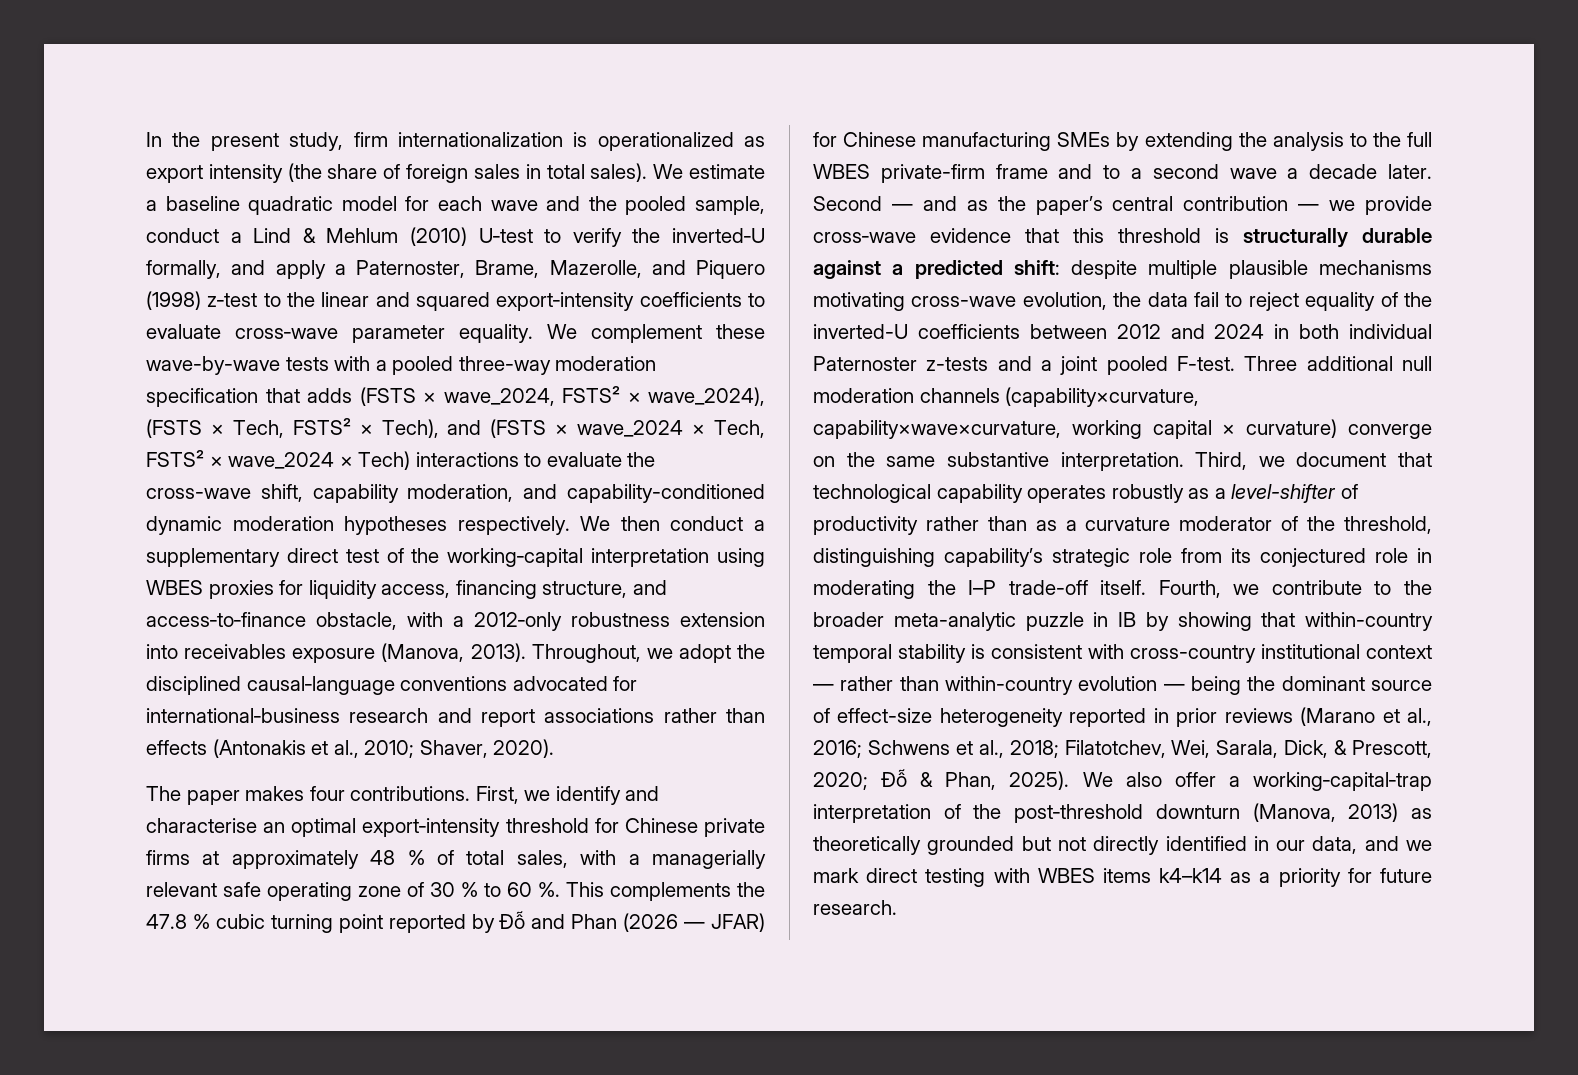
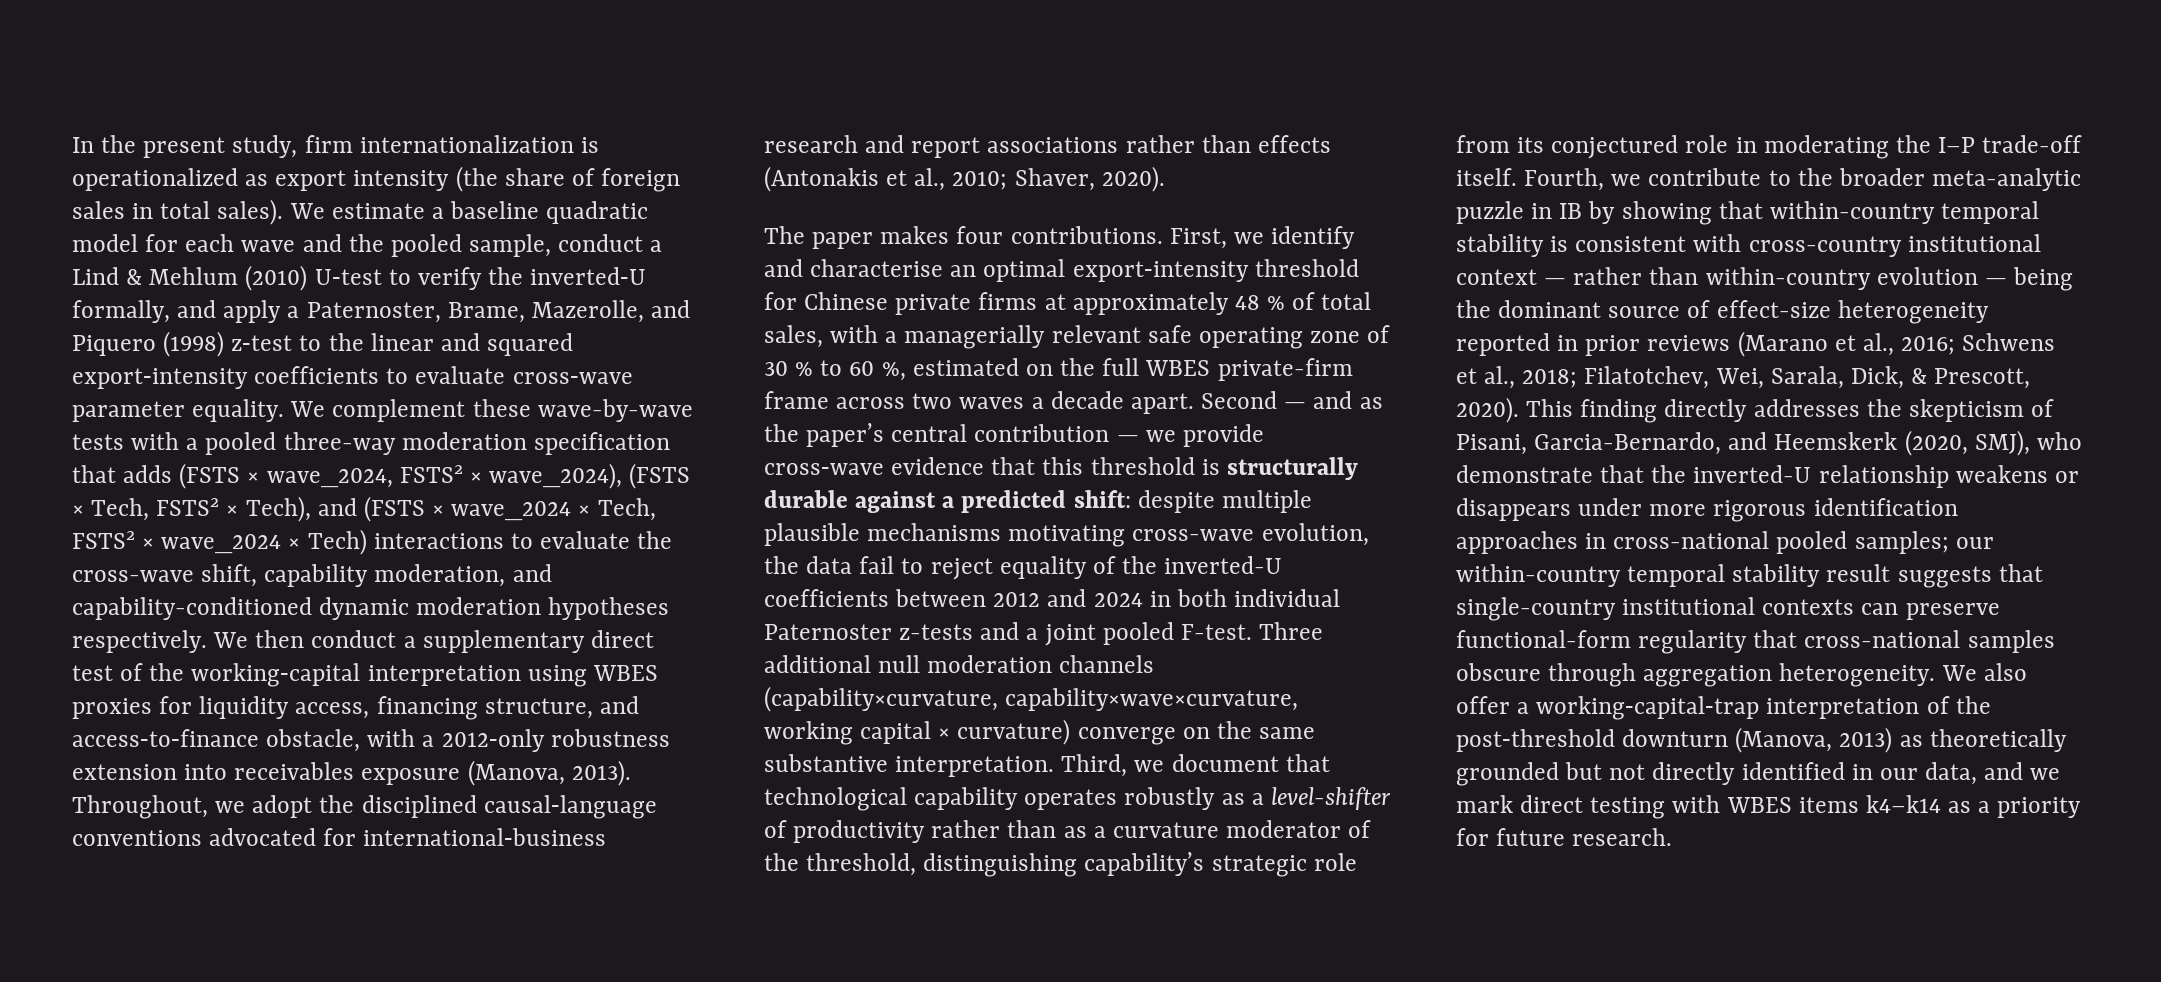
- First, we identify and characterise an optimal export‑intensity threshold for Chinese private firms at approximately 48 % of total sales, with a managerially relevant safe operating zone of 30 % to 60 %. This complements the 47.8 % cubic turning point reported by Đỗ and Phan (2026 — JFAR) for Chinese manufacturing SMEs by extending the analysis to the full WBES private-firm frame and to a second wave a decade later.
+ First, we identify and characterise an optimal export‑intensity threshold for Chinese private firms at approximately 48 % of total sales, with a managerially relevant safe operating zone of 30 % to 60 %, estimated on the full WBES private-firm frame across two waves a decade apart.
- Fourth, we contribute to the broader meta-analytic puzzle in IB by showing that within-country temporal stability is consistent with cross-country institutional context — rather than within-country evolution — being the dominant source of effect-size heterogeneity reported in prior reviews (Marano et al., 2016; Schwens et al., 2018; Filatotchev, Wei, Sarala, Dick, & Prescott, 2020; Đỗ & Phan, 2025).
+ Fourth, we contribute to the broader meta-analytic puzzle in IB by showing that within-country temporal stability is consistent with cross-country institutional context — rather than within-country evolution — being the dominant source of effect-size heterogeneity reported in prior reviews (Marano et al., 2016; Schwens et al., 2018; Filatotchev, Wei, Sarala, Dick, & Prescott, 2020). This finding directly addresses the skepticism of Pisani, Garcia-Bernardo, and Heemskerk (2020, SMJ), who demonstrate that the inverted-U relationship weakens or disappears under more rigorous identification approaches in cross-national pooled samples; our within-country temporal stability result suggests that single-country institutional contexts can preserve functional-form regularity that cross-national samples obscure through aggregation heterogeneity.

